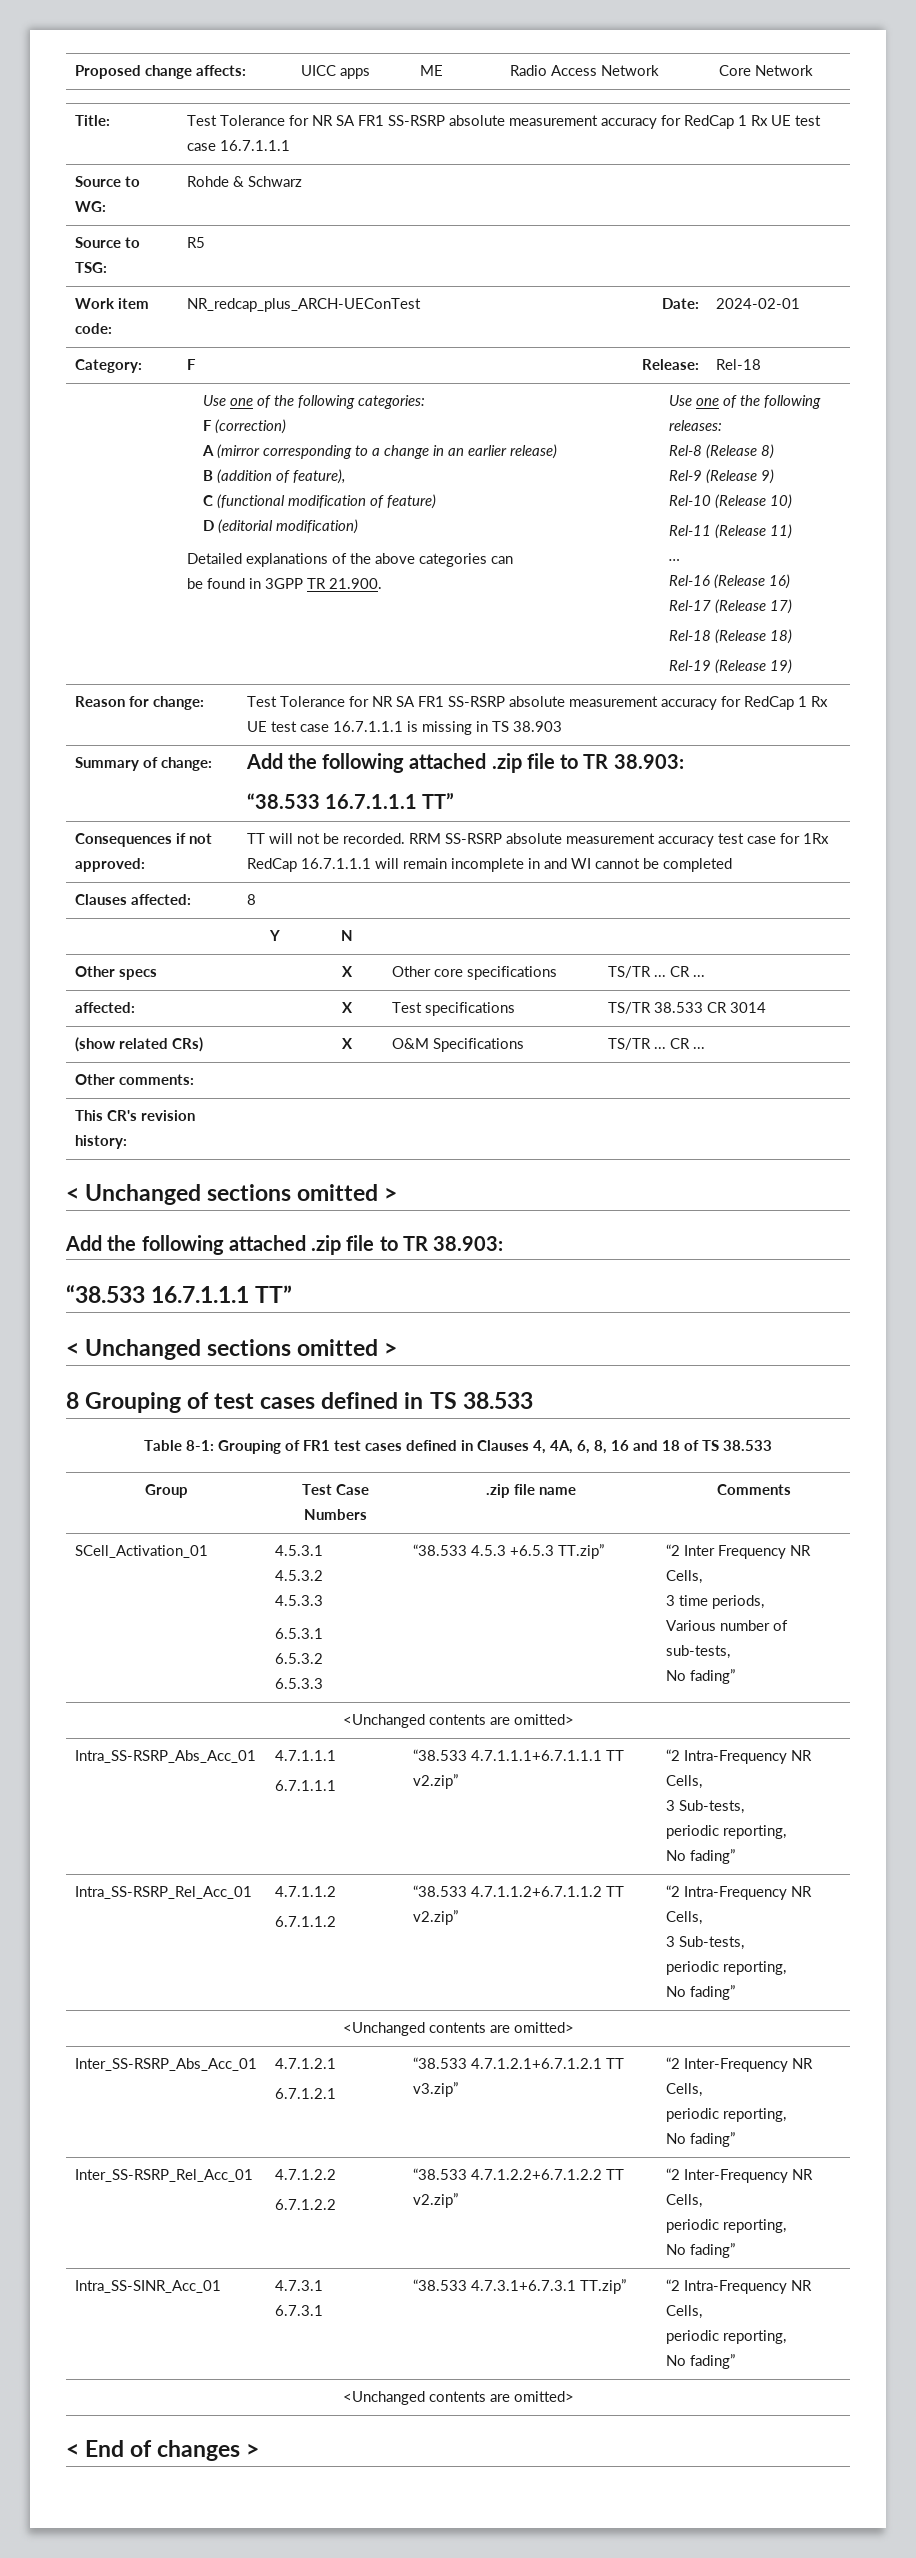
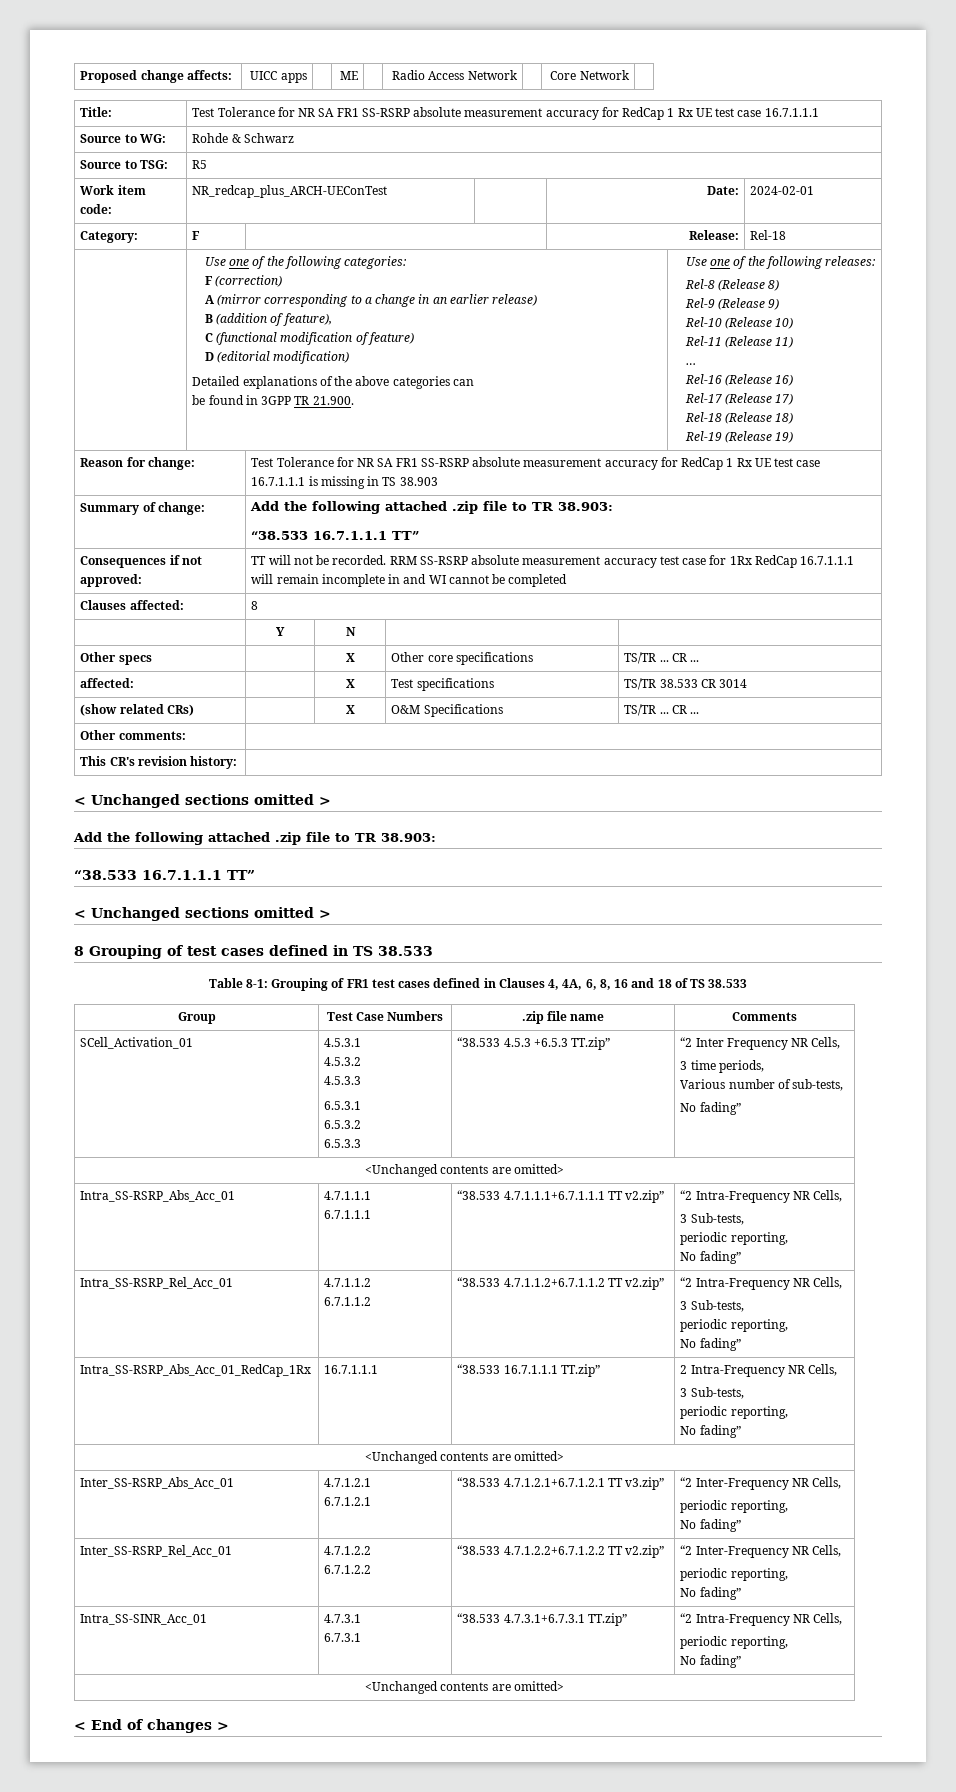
+ Intra_SS-RSRP_Abs_Acc_01_RedCap_1Rx | 16.7.1.1.1 | “38.533 16.7.1.1.1 TT.zip” | 2 Intra-Frequency NR Cells,
+ 3 Sub-tests,
+ periodic reporting,
+ No fading”

